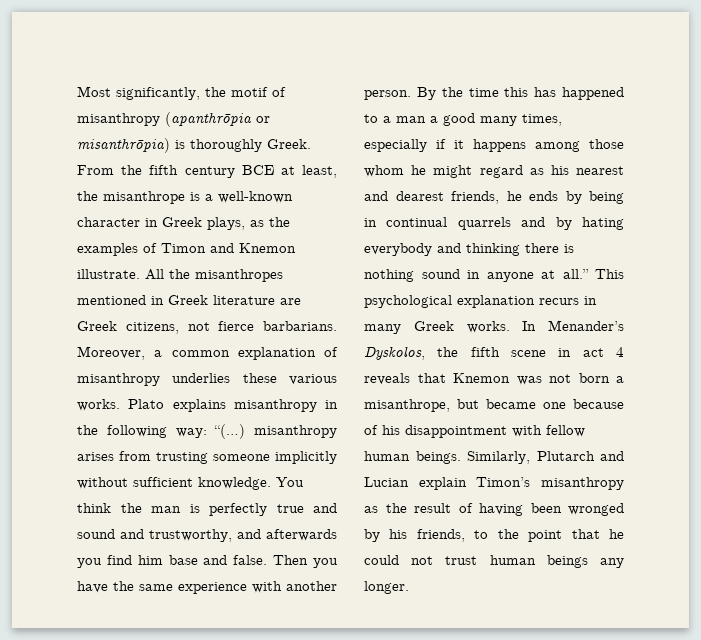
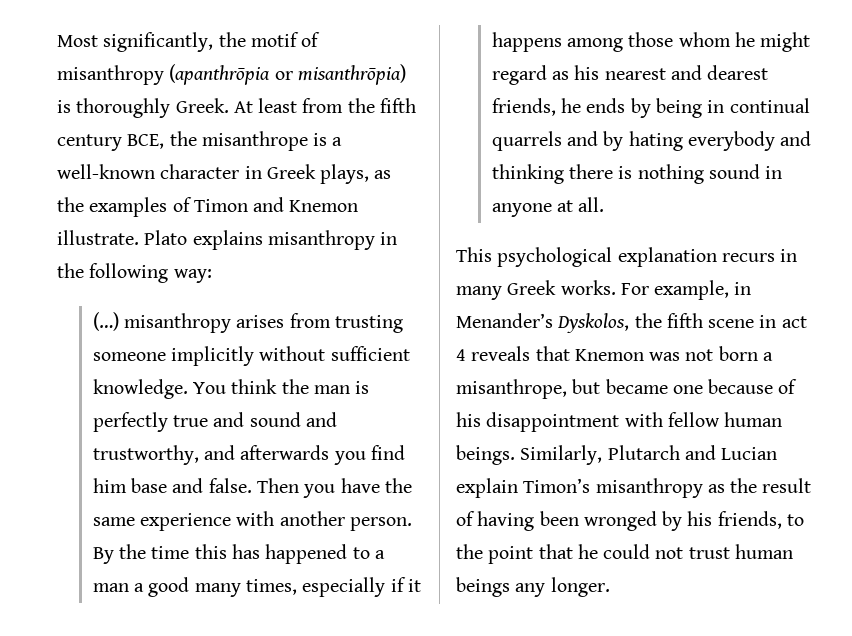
- From the fifth century BCE at least, the misanthrope is a well-known character in Greek plays, as the examples of Timon and Knemon illustrate.
+ At least from the fifth century BCE, the misanthrope is a well-known character in Greek plays, as the examples of Timon and Knemon illustrate.
- All the misanthropes mentioned in Greek literature are Greek citizens, not fierce barbarians. Moreover, a common explanation of misanthropy underlies these various works.
- Plato explains misanthropy in the following way: “(…) misanthropy arises from trusting someone implicitly without sufficient knowledge.
+ Plato explains misanthropy in the following way:
+ (…) misanthropy arises from trusting someone implicitly without sufficient knowledge.
- By the time this has happened to a man a good many times, especially if it happens among those whom he might regard as his nearest and dearest friends, he ends by being in continual quarrels and by hating everybody and thinking there is nothing sound in anyone at all.” This psychological explanation recurs in many Greek works.
+ By the time this has happened to a man a good many times, especially if it happens among those whom he might regard as his nearest and dearest friends, he ends by being in continual quarrels and by hating everybody and thinking there is nothing sound in anyone at all.
+ This psychological explanation recurs in many Greek works.
- In Menander’s Dyskolos, the fifth scene in act 4 reveals that Knemon was not born a misanthrope, but became one because of his disappointment with fellow human beings.
+ For example, in Menander’s Dyskolos, the fifth scene in act 4 reveals that Knemon was not born a misanthrope, but became one because of his disappointment with fellow human beings.

